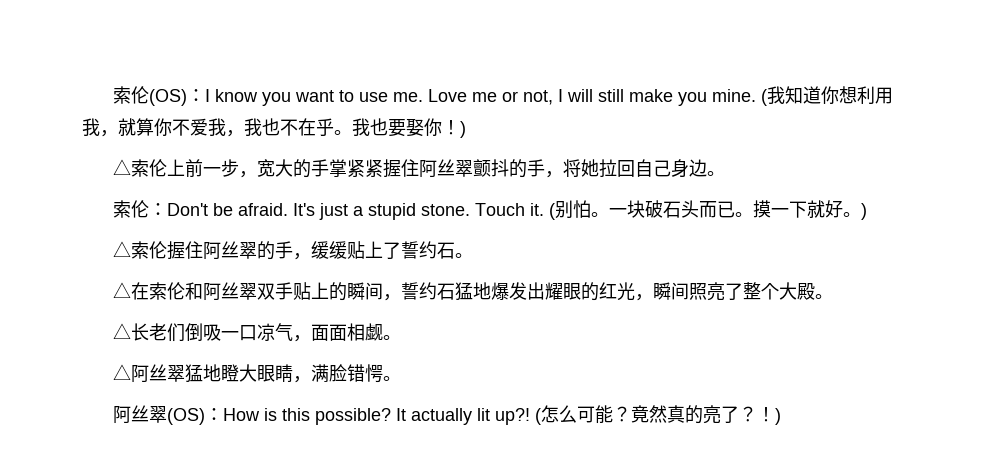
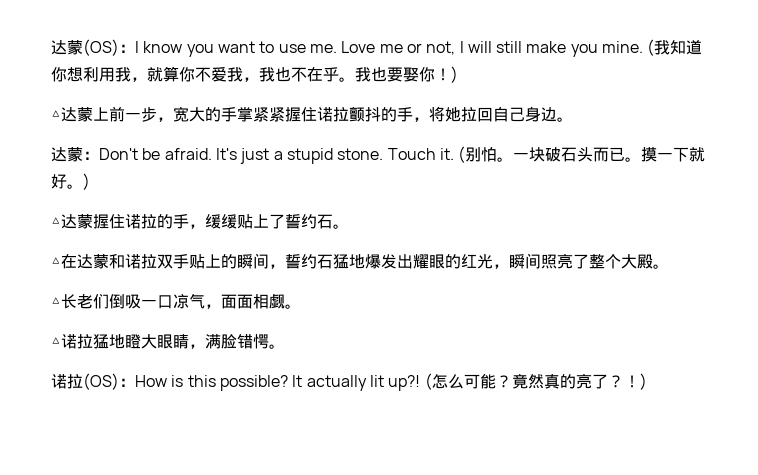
- 索伦(OS)：I know you want to use me.
+ 达蒙(OS)：I know you want to use me.
- △索伦上前一步，宽大的手掌紧紧握住阿丝翠颤抖的手，将她拉回自己身边。
+ △达蒙上前一步，宽大的手掌紧紧握住诺拉颤抖的手，将她拉回自己身边。
- 索伦：Don't be afraid.
+ 达蒙：Don't be afraid.
- △索伦握住阿丝翠的手，缓缓贴上了誓约石。
+ △达蒙握住诺拉的手，缓缓贴上了誓约石。
- △在索伦和阿丝翠双手贴上的瞬间，誓约石猛地爆发出耀眼的红光，瞬间照亮了整个大殿。
+ △在达蒙和诺拉双手贴上的瞬间，誓约石猛地爆发出耀眼的红光，瞬间照亮了整个大殿。
- △阿丝翠猛地瞪大眼睛，满脸错愕。
+ △诺拉猛地瞪大眼睛，满脸错愕。
- 阿丝翠(OS)：How is this possible?
+ 诺拉(OS)：How is this possible?

